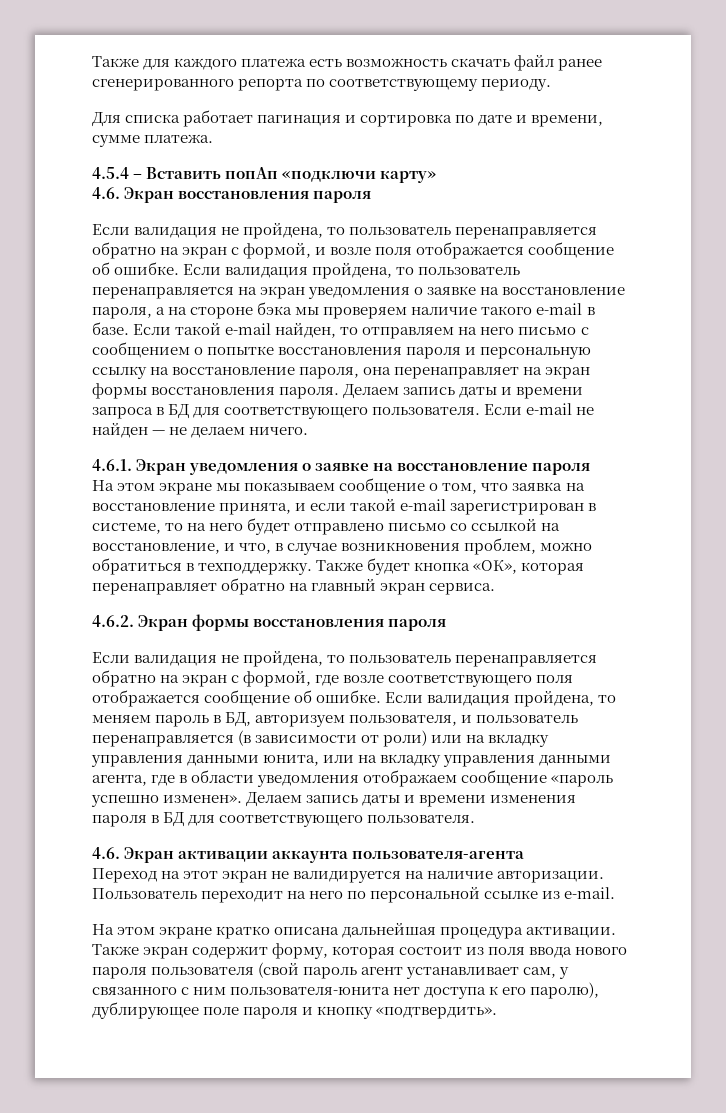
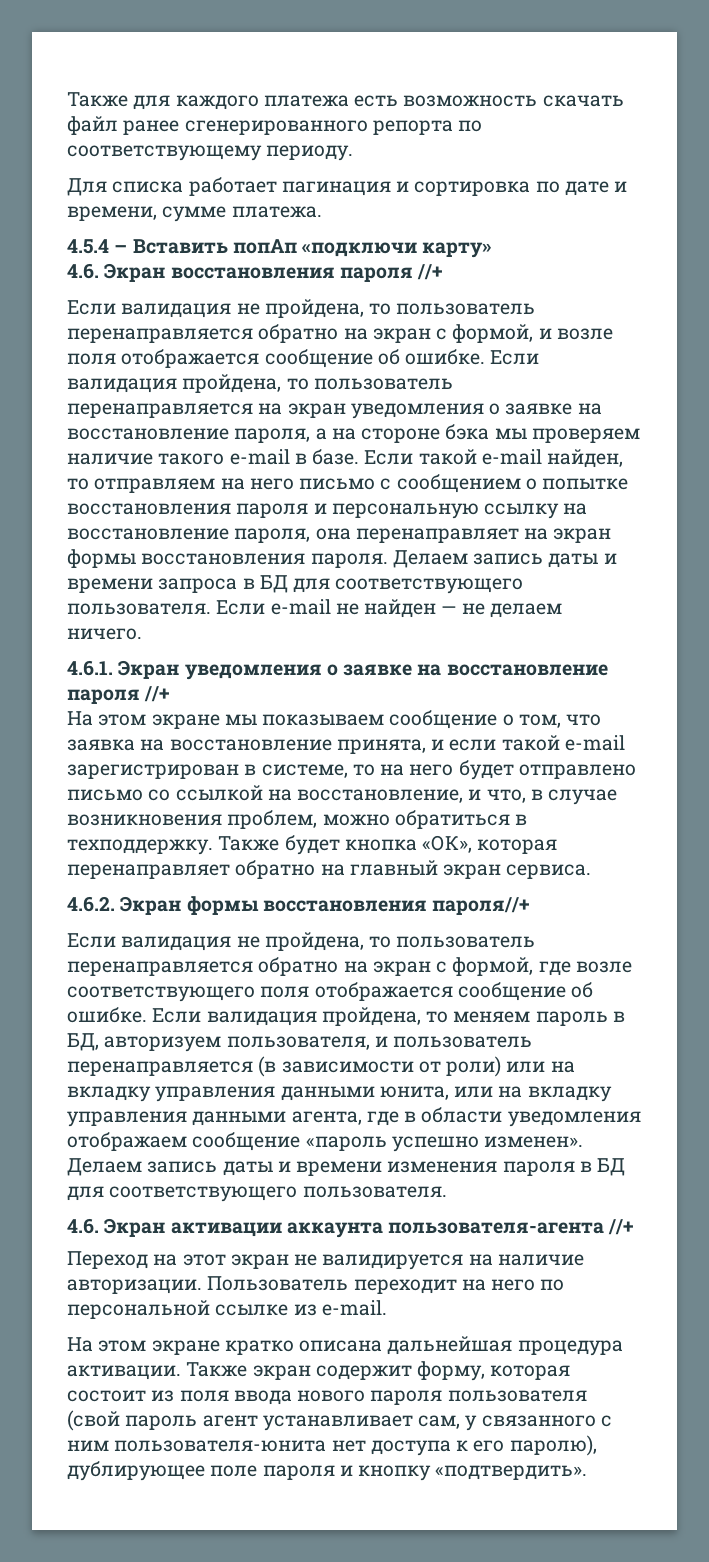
- 4.6. Экран восстановления пароля
+ 4.6. Экран восстановления пароля //+
- 4.6.1. Экран уведомления о заявке на восстановление пароля
+ 4.6.1. Экран уведомления о заявке на восстановление пароля //+
- 4.6.2. Экран формы восстановления пароля
+ 4.6.2. Экран формы восстановления пароля//+
- 4.6. Экран активации аккаунта пользователя-агента
+ 4.6. Экран активации аккаунта пользователя-агента //+

